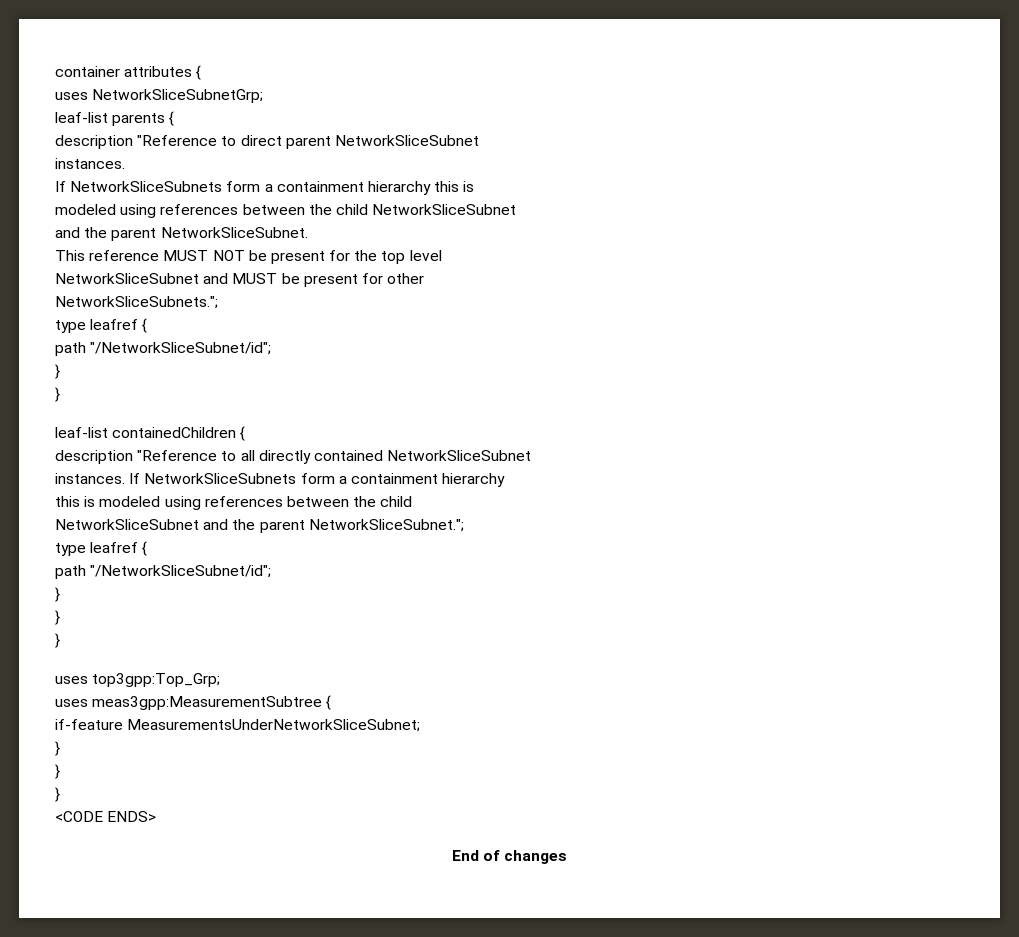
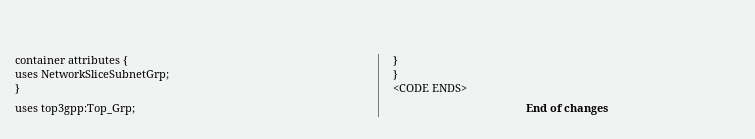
  uses NetworkSliceSubnetGrp;
- leaf-list parents {
- description "Reference to direct parent NetworkSliceSubnet
- instances.
- If NetworkSliceSubnets form a containment hierarchy this is
- modeled using references between the child NetworkSliceSubnet
- and the parent NetworkSliceSubnet.
- This reference MUST NOT be present for the top level
- NetworkSliceSubnet and MUST be present for other
- NetworkSliceSubnets.";
- type leafref {
- path "/NetworkSliceSubnet/id";
- }
- }
- leaf-list containedChildren {
- description "Reference to all directly contained NetworkSliceSubnet
- instances. If NetworkSliceSubnets form a containment hierarchy
- this is modeled using references between the child
- NetworkSliceSubnet and the parent NetworkSliceSubnet.";
- type leafref {
- path "/NetworkSliceSubnet/id";
- }
- }
  }
  uses top3gpp:Top_Grp;
- uses meas3gpp:MeasurementSubtree {
- if-feature MeasurementsUnderNetworkSliceSubnet;
- }

